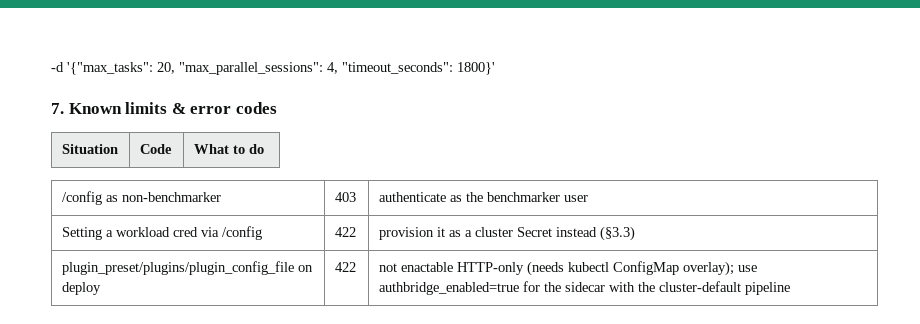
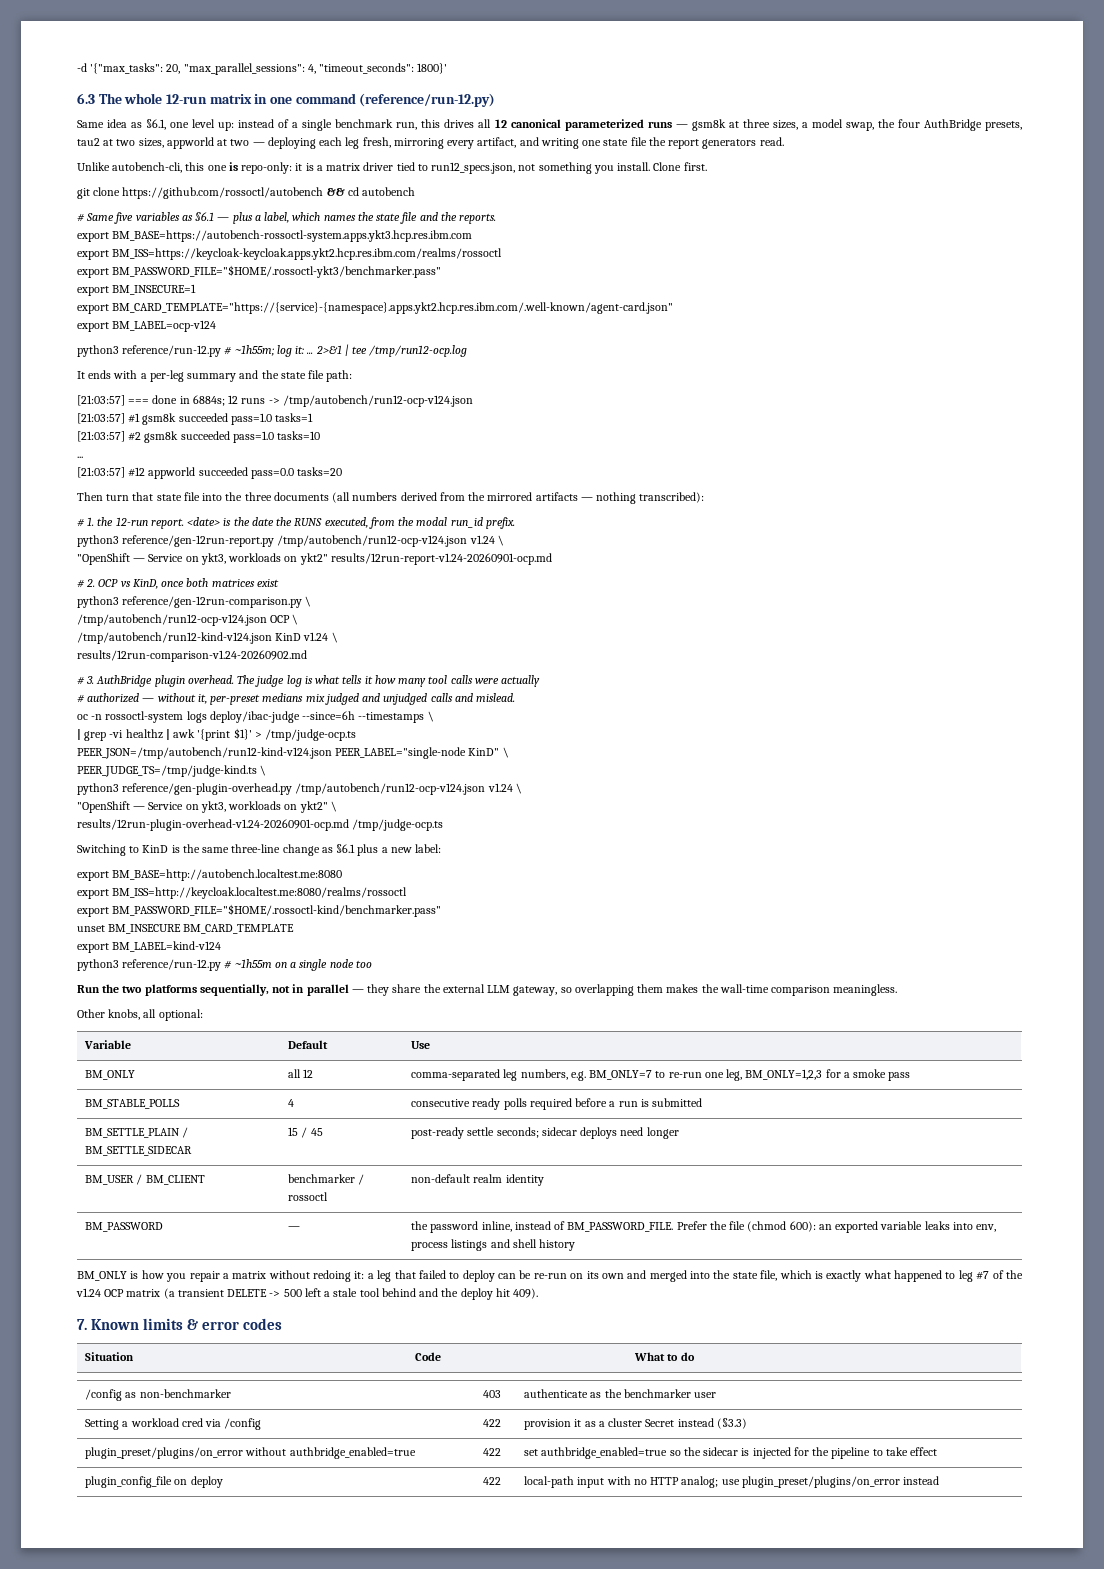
+ 6.3 The whole 12-run matrix in one command (reference/run-12.py)
+ Same idea as §6.1, one level up: instead of a single benchmark run, this drives all 12 canonical parameterized runs — gsm8k at three sizes, a model swap, the four AuthBridge presets, tau2 at two sizes, appworld at two — deploying each leg fresh, mirroring every artifact, and writing one state file the report generators read.
+ Unlike autobench-cli, this one is repo-only: it is a matrix driver tied to run12_specs.json, not something you install. Clone first.
+ git clone https://github.com/rossoctl/autobench && cd autobench
+ # Same five variables as §6.1 — plus a label, which names the state file and the reports.
+ export BM_BASE=https://autobench-rossoctl-system.apps.ykt3.hcp.res.ibm.com
+ export BM_ISS=https://keycloak-keycloak.apps.ykt2.hcp.res.ibm.com/realms/rossoctl
+ export BM_PASSWORD_FILE="$HOME/.rossoctl-ykt3/benchmarker.pass"
+ export BM_INSECURE=1
+ export BM_CARD_TEMPLATE="https://{service}-{namespace}.apps.ykt2.hcp.res.ibm.com/.well-known/agent-card.json"
+ export BM_LABEL=ocp-v124
+ python3 reference/run-12.py # ~1h55m; log it: ... 2>&1 | tee /tmp/run12-ocp.log
+ It ends with a per-leg summary and the state file path:
+ [21:03:57] === done in 6884s; 12 runs -> /tmp/autobench/run12-ocp-v124.json
+ [21:03:57] #1 gsm8k succeeded pass=1.0 tasks=1
+ [21:03:57] #2 gsm8k succeeded pass=1.0 tasks=10
+ ...
+ [21:03:57] #12 appworld succeeded pass=0.0 tasks=20
+ Then turn that state file into the three documents (all numbers derived from the mirrored artifacts — nothing transcribed):
+ # 1. the 12-run report. <date> is the date the RUNS executed, from the modal run_id prefix.
+ python3 reference/gen-12run-report.py /tmp/autobench/run12-ocp-v124.json v1.24 \
+ "OpenShift — Service on ykt3, workloads on ykt2" results/12run-report-v1.24-20260901-ocp.md
+ # 2. OCP vs KinD, once both matrices exist
+ python3 reference/gen-12run-comparison.py \
+ /tmp/autobench/run12-ocp-v124.json OCP \
+ /tmp/autobench/run12-kind-v124.json KinD v1.24 \
+ results/12run-comparison-v1.24-20260902.md
+ # 3. AuthBridge plugin overhead. The judge log is what tells it how many tool calls were actually
+ # authorized — without it, per-preset medians mix judged and unjudged calls and mislead.
+ oc -n rossoctl-system logs deploy/ibac-judge --since=6h --timestamps \
+ | grep -vi healthz | awk '{print $1}' > /tmp/judge-ocp.ts
+ PEER_JSON=/tmp/autobench/run12-kind-v124.json PEER_LABEL="single-node KinD" \
+ PEER_JUDGE_TS=/tmp/judge-kind.ts \
+ python3 reference/gen-plugin-overhead.py /tmp/autobench/run12-ocp-v124.json v1.24 \
+ "OpenShift — Service on ykt3, workloads on ykt2" \
+ results/12run-plugin-overhead-v1.24-20260901-ocp.md /tmp/judge-ocp.ts
+ Switching to KinD is the same three-line change as §6.1 plus a new label:
+ export BM_BASE=http://autobench.localtest.me:8080
+ export BM_ISS=http://keycloak.localtest.me:8080/realms/rossoctl
+ export BM_PASSWORD_FILE="$HOME/.rossoctl-kind/benchmarker.pass"
+ unset BM_INSECURE BM_CARD_TEMPLATE
+ export BM_LABEL=kind-v124
+ python3 reference/run-12.py # ~1h55m on a single node too
+ Run the two platforms sequentially, not in parallel — they share the external LLM gateway, so overlapping them makes the wall-time comparison meaningless.
+ Other knobs, all optional:
+ Variable | Default | Use
+ BM_ONLY | all 12 | comma-separated leg numbers, e.g. BM_ONLY=7 to re-run one leg, BM_ONLY=1,2,3 for a smoke pass
+ BM_STABLE_POLLS | 4 | consecutive ready polls required before a run is submitted
+ BM_SETTLE_PLAIN / BM_SETTLE_SIDECAR | 15 / 45 | post-ready settle seconds; sidecar deploys need longer
+ BM_USER / BM_CLIENT | benchmarker / rossoctl | non-default realm identity
+ BM_PASSWORD | — | the password inline, instead of BM_PASSWORD_FILE. Prefer the file (chmod 600): an exported variable leaks into env, process listings and shell history
+ BM_ONLY is how you repair a matrix without redoing it: a leg that failed to deploy can be re-run on its own and merged into the state file, which is exactly what happened to leg #7 of the v1.24 OCP matrix (a transient DELETE -> 500 left a stale tool behind and the deploy hit 409).
- plugin_preset/plugins/plugin_config_file on deploy | 422 | not enactable HTTP-only (needs kubectl ConfigMap overlay); use authbridge_enabled=true for the sidecar with the cluster-default pipeline
+ plugin_preset/plugins/on_error without authbridge_enabled=true | 422 | set authbridge_enabled=true so the sidecar is injected for the pipeline to take effect
+ plugin_config_file on deploy | 422 | local-path input with no HTTP analog; use plugin_preset/plugins/on_error instead

